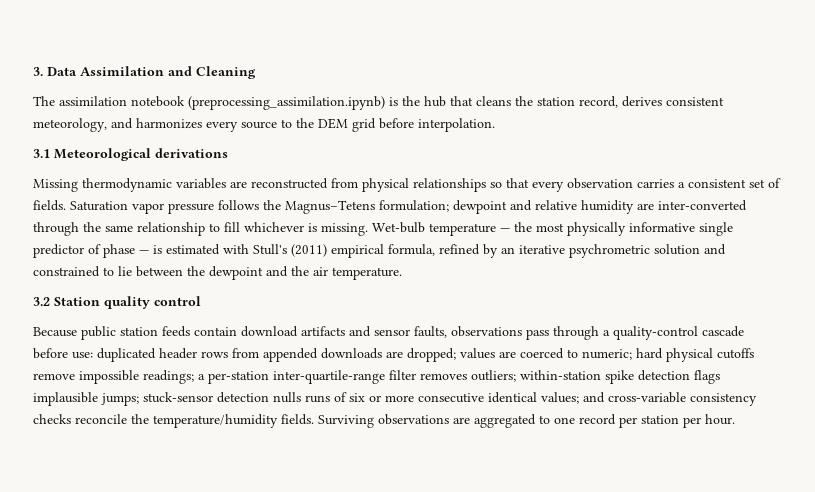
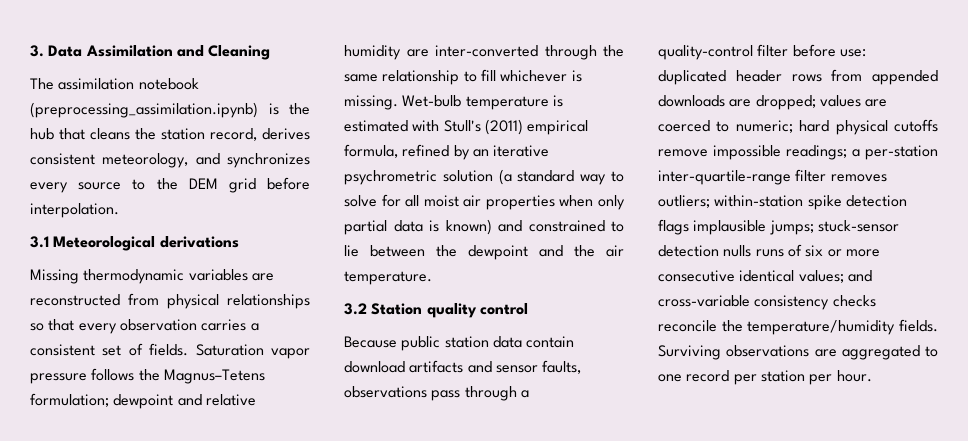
- The assimilation notebook (preprocessing_assimilation.ipynb) is the hub that cleans the station record, derives consistent meteorology, and harmonizes every source to the DEM grid before interpolation.
+ The assimilation notebook (preprocessing_assimilation.ipynb) is the hub that cleans the station record, derives consistent meteorology, and synchronizes every source to the DEM grid before interpolation.
- Wet-bulb temperature — the most physically informative single predictor of phase — is estimated with Stull's (2011) empirical formula, refined by an iterative psychrometric solution and constrained to lie between the dewpoint and the air temperature.
+ Wet-bulb temperature is estimated with Stull's (2011) empirical formula, refined by an iterative psychrometric solution (a standard way to solve for all moist air properties when only partial data is known) and constrained to lie between the dewpoint and the air temperature.
- Because public station feeds contain download artifacts and sensor faults, observations pass through a quality-control cascade before use:
+ Because public station data contain download artifacts and sensor faults, observations pass through a quality-control filter before use:

